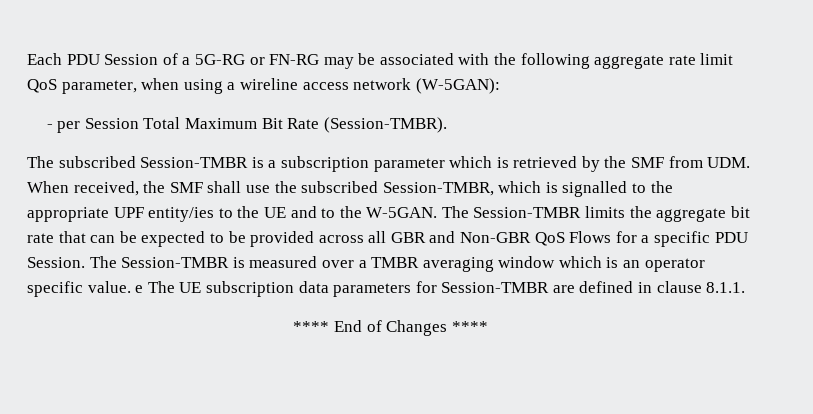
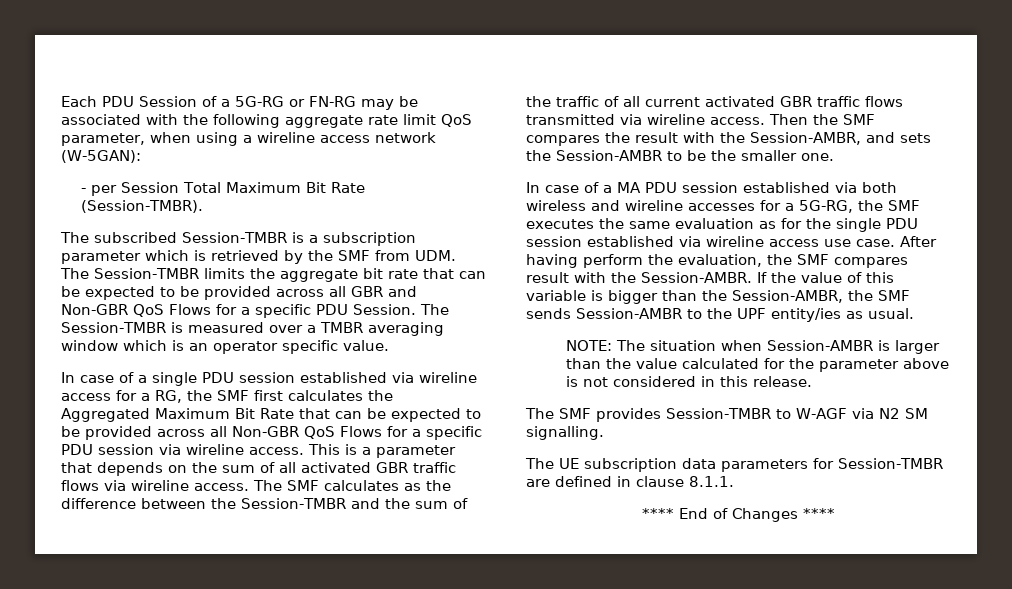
- The subscribed Session-TMBR is a subscription parameter which is retrieved by the SMF from UDM. When received, the SMF shall use the subscribed Session-TMBR, which is signalled to the appropriate UPF entity/ies to the UE and to the W-5GAN. The Session-TMBR limits the aggregate bit rate that can be expected to be provided across all GBR and Non-GBR QoS Flows for a specific PDU Session.
+ The subscribed Session-TMBR is a subscription parameter which is retrieved by the SMF from UDM. The Session-TMBR limits the aggregate bit rate that can be expected to be provided across all GBR and Non-GBR QoS Flows for a specific PDU Session.
- The Session-TMBR is measured over a TMBR averaging window which is an operator specific value. e The UE subscription data parameters for Session-TMBR are defined in clause 8.1.1.
+ The Session-TMBR is measured over a TMBR averaging window which is an operator specific value.
+ In case of a single PDU session established via wireline access for a RG, the SMF first calculates the Aggregated Maximum Bit Rate that can be expected to be provided across all Non-GBR QoS Flows for a specific PDU session via wireline access. This is a parameter that depends on the sum of all activated GBR traffic flows via wireline access. The SMF calculates as the difference between the Session-TMBR and the sum of the traffic of all current activated GBR traffic flows transmitted via wireline access. Then the SMF compares the result with the Session-AMBR, and sets the Session-AMBR to be the smaller one.
+ In case of a MA PDU session established via both wireless and wireline accesses for a 5G-RG, the SMF executes the same evaluation as for the single PDU session established via wireline access use case. After having perform the evaluation, the SMF compares result with the Session-AMBR. If the value of this variable is bigger than the Session-AMBR, the SMF sends Session-AMBR to the UPF entity/ies as usual.
+ NOTE: The situation when Session-AMBR is larger than the value calculated for the parameter above is not considered in this release.
+ The SMF provides Session-TMBR to W-AGF via N2 SM signalling.
+ The UE subscription data parameters for Session-TMBR are defined in clause 8.1.1.

